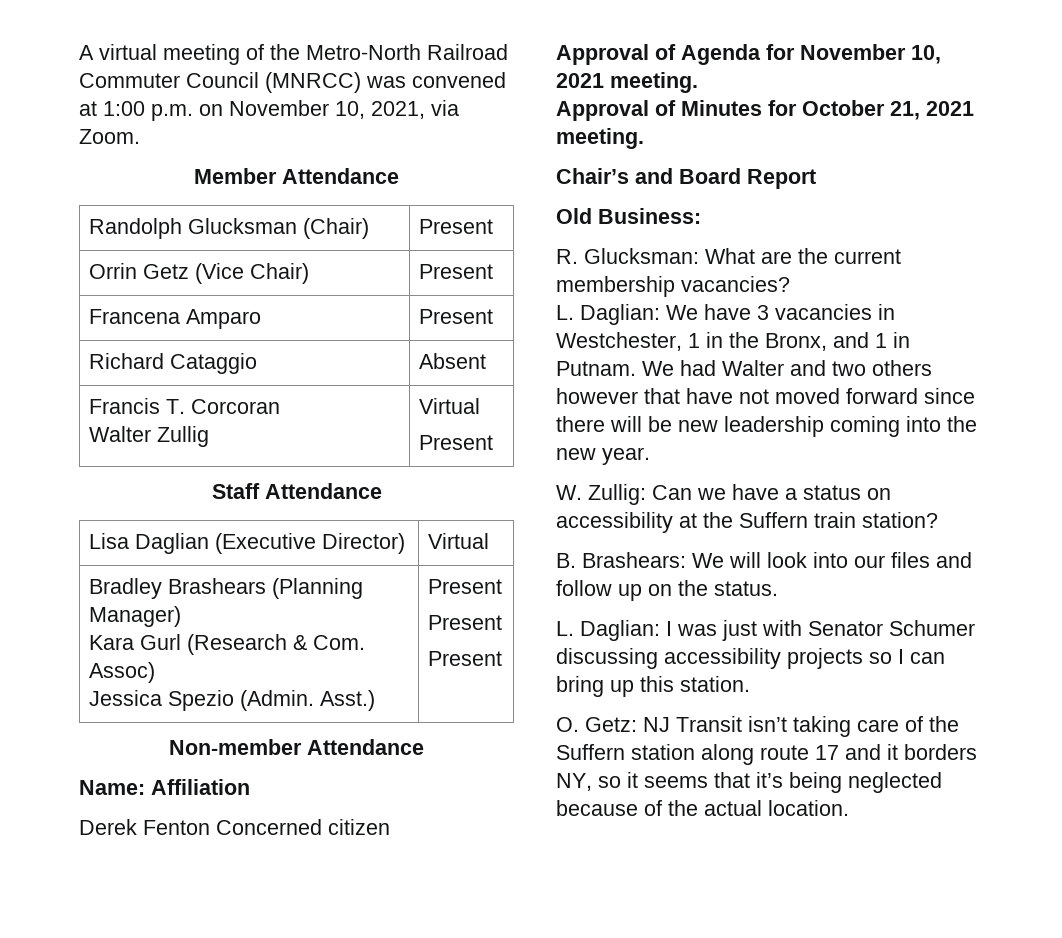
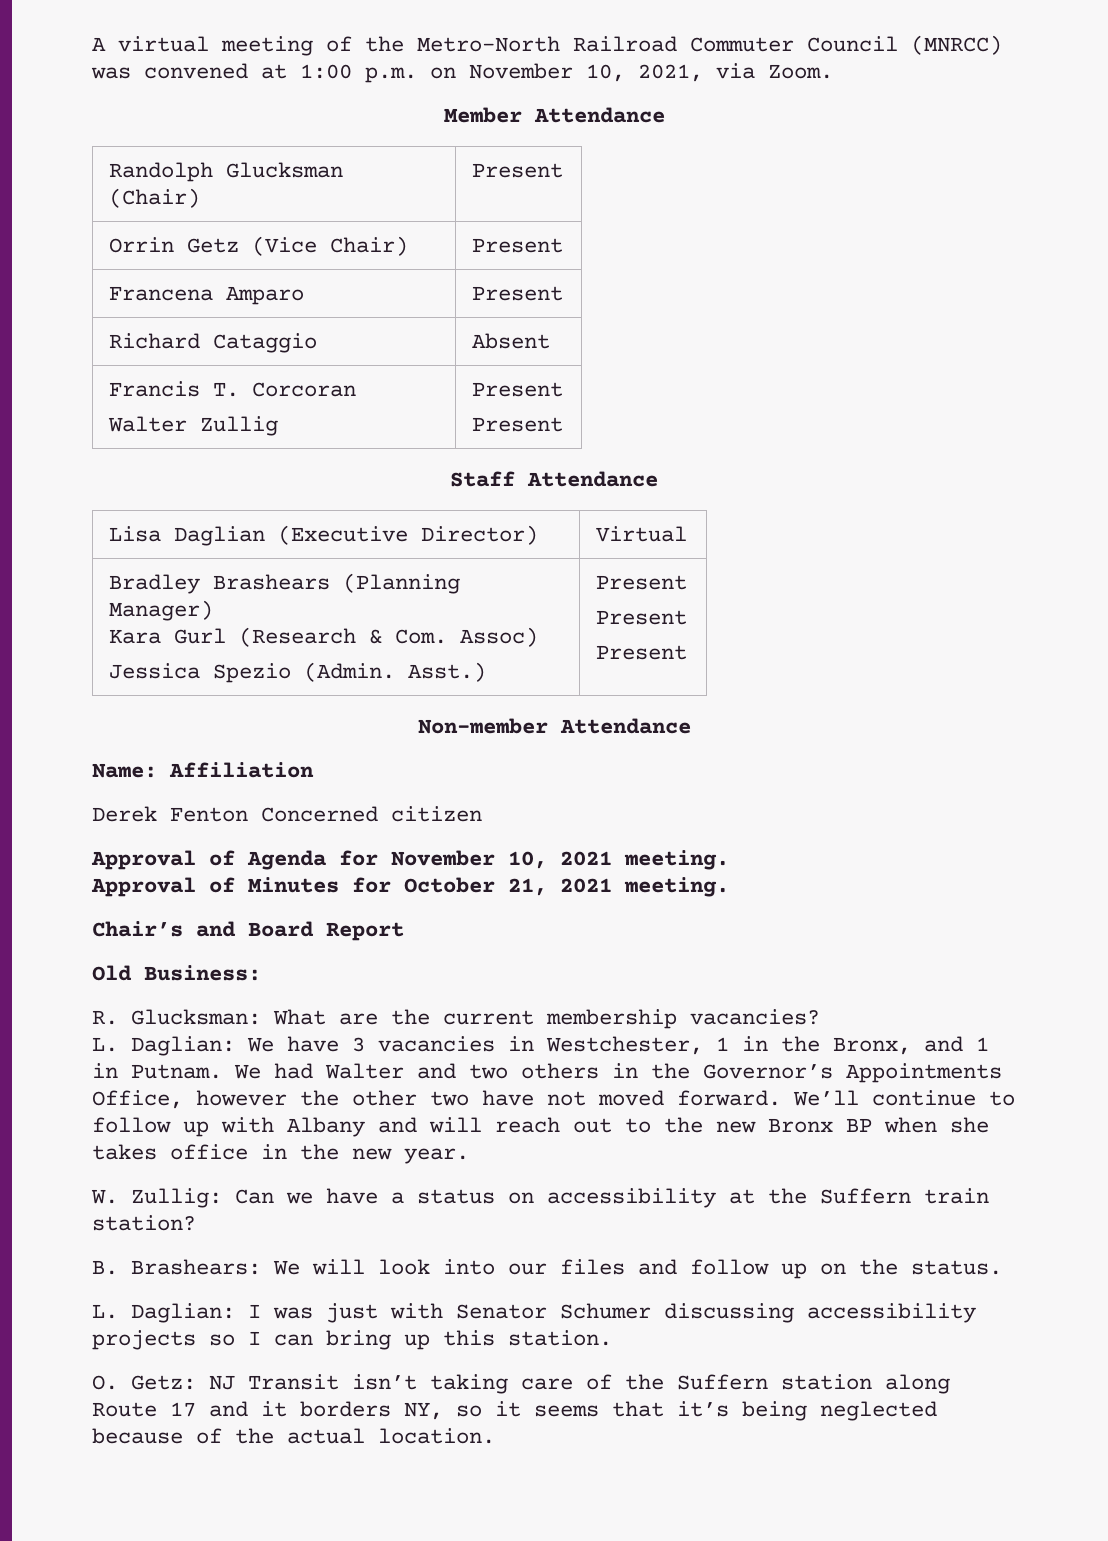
  Francis T. Corcoran
- Walter Zullig | Virtual
+ Walter Zullig | Present
- We had Walter and two others however that have not moved forward since there will be new leadership coming into the new year.
+ We had Walter and two others in the Governor’s Appointments Office, however the other two have not moved forward. We’ll continue to follow up with Albany and will reach out to the new Bronx BP when she takes office in the new year.
- O. Getz: NJ Transit isn’t taking care of the Suffern station along route 17 and it borders NY, so it seems that it’s being neglected because of the actual location.
+ O. Getz: NJ Transit isn’t taking care of the Suffern station along Route 17 and it borders NY, so it seems that it’s being neglected because of the actual location.

